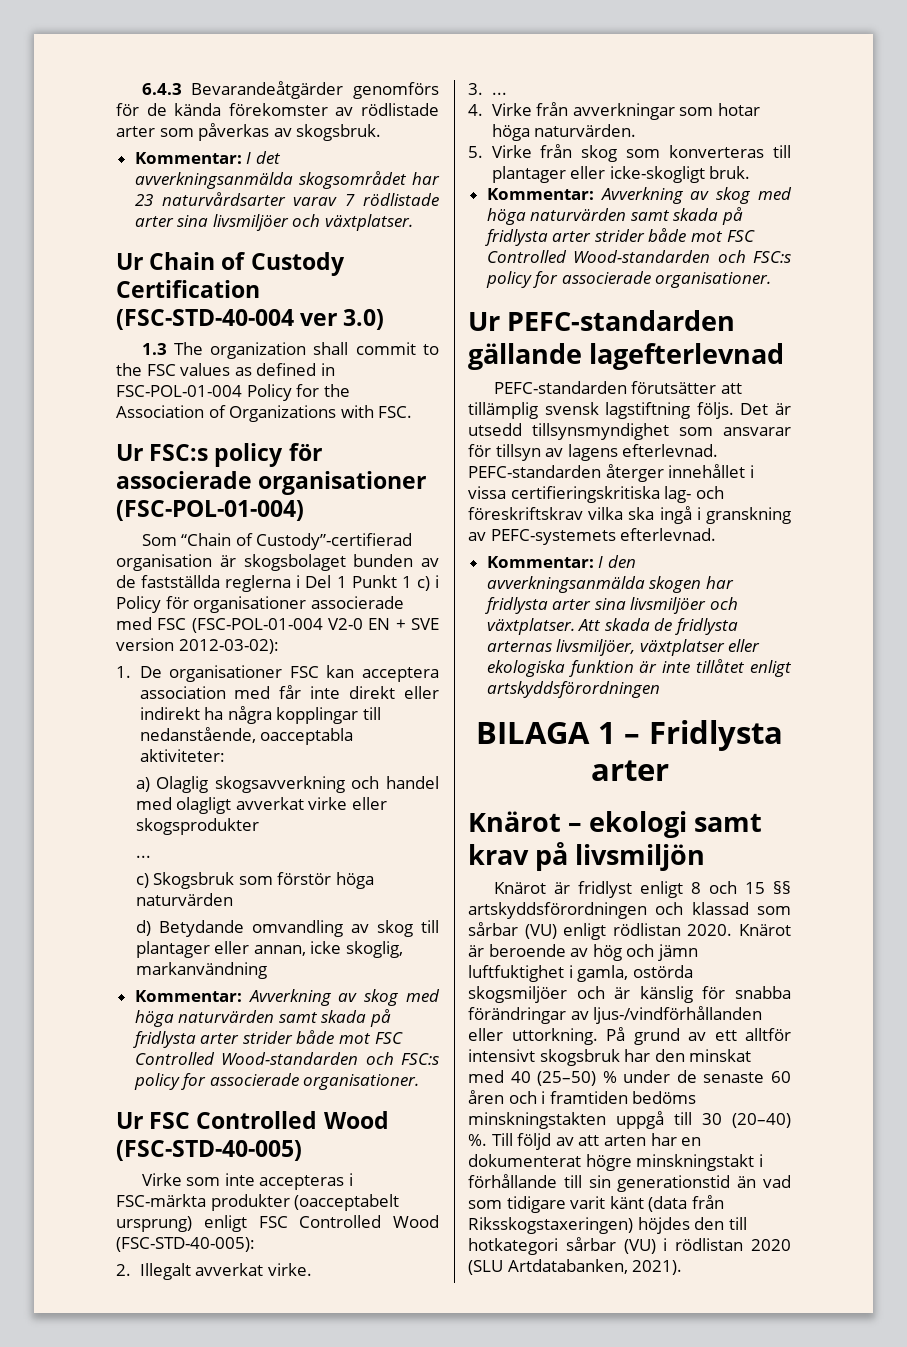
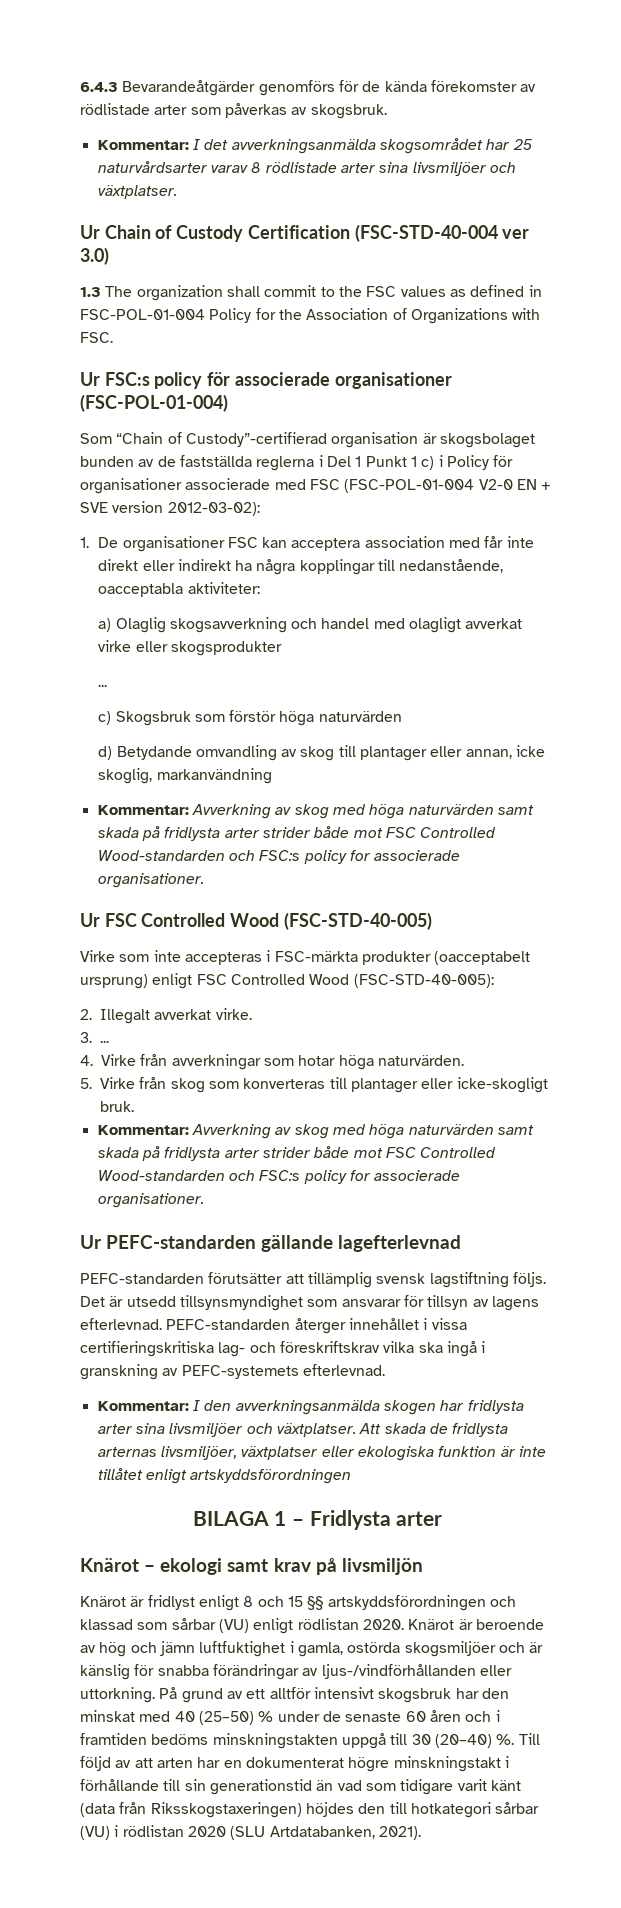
- Kommentar: I det avverkningsanmälda skogsområdet har 23 naturvårdsarter varav 7 rödlistade arter sina livsmiljöer och växtplatser.
+ Kommentar: I det avverkningsanmälda skogsområdet har 25 naturvårdsarter varav 8 rödlistade arter sina livsmiljöer och växtplatser.

